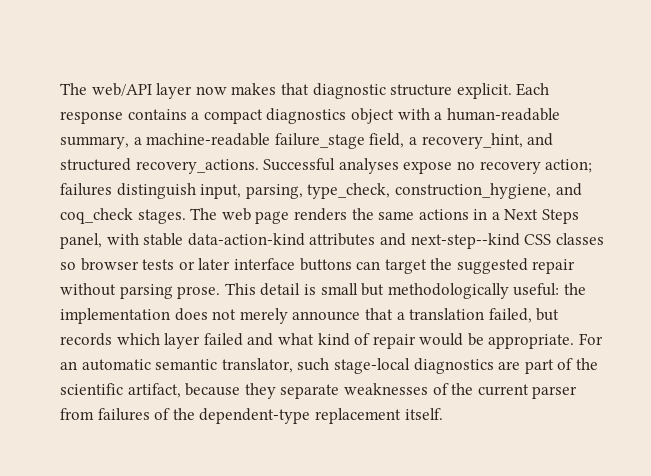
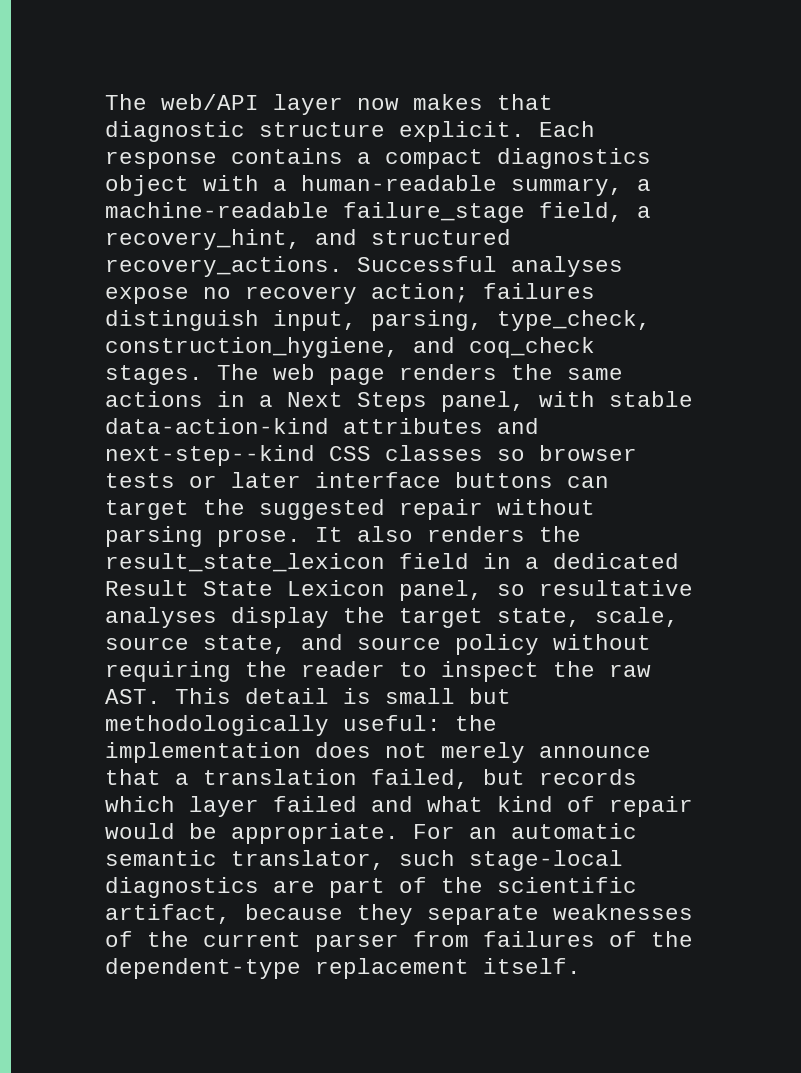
- This detail is small but methodologically useful: the implementation does not merely announce that a translation failed, but records which layer failed and what kind of repair would be appropriate.
+ It also renders the result_state_lexicon field in a dedicated Result State Lexicon panel, so resultative analyses display the target state, scale, source state, and source policy without requiring the reader to inspect the raw AST. This detail is small but methodologically useful: the implementation does not merely announce that a translation failed, but records which layer failed and what kind of repair would be appropriate.

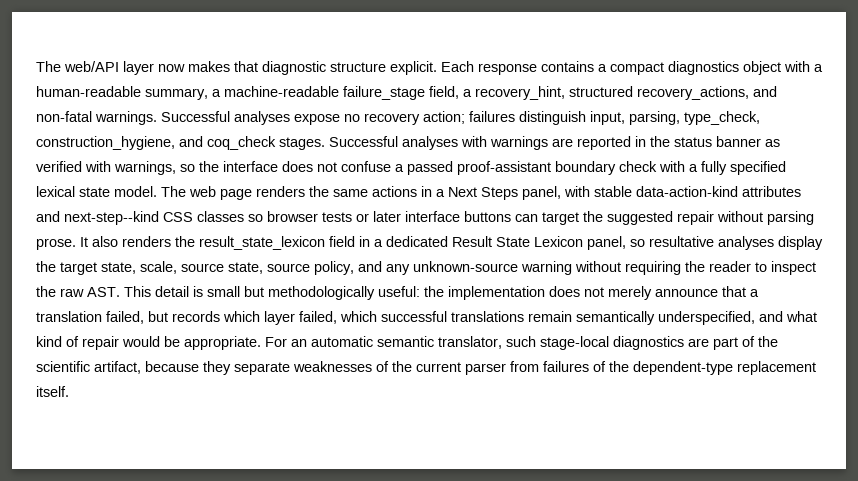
- Each response contains a compact diagnostics object with a human-readable summary, a machine-readable failure_stage field, a recovery_hint, and structured recovery_actions.
+ Each response contains a compact diagnostics object with a human-readable summary, a machine-readable failure_stage field, a recovery_hint, structured recovery_actions, and non-fatal warnings.
+ Successful analyses with warnings are reported in the status banner as verified with warnings, so the interface does not confuse a passed proof-assistant boundary check with a fully specified lexical state model.
- It also renders the result_state_lexicon field in a dedicated Result State Lexicon panel, so resultative analyses display the target state, scale, source state, and source policy without requiring the reader to inspect the raw AST. This detail is small but methodologically useful:
+ It also renders the result_state_lexicon field in a dedicated Result State Lexicon panel, so resultative analyses display the target state, scale, source state, source policy, and any unknown-source warning without requiring the reader to inspect the raw AST. This detail is small but methodologically useful:
- the implementation does not merely announce that a translation failed, but records which layer failed and what kind of repair would be appropriate.
+ the implementation does not merely announce that a translation failed, but records which layer failed, which successful translations remain semantically underspecified, and what kind of repair would be appropriate.

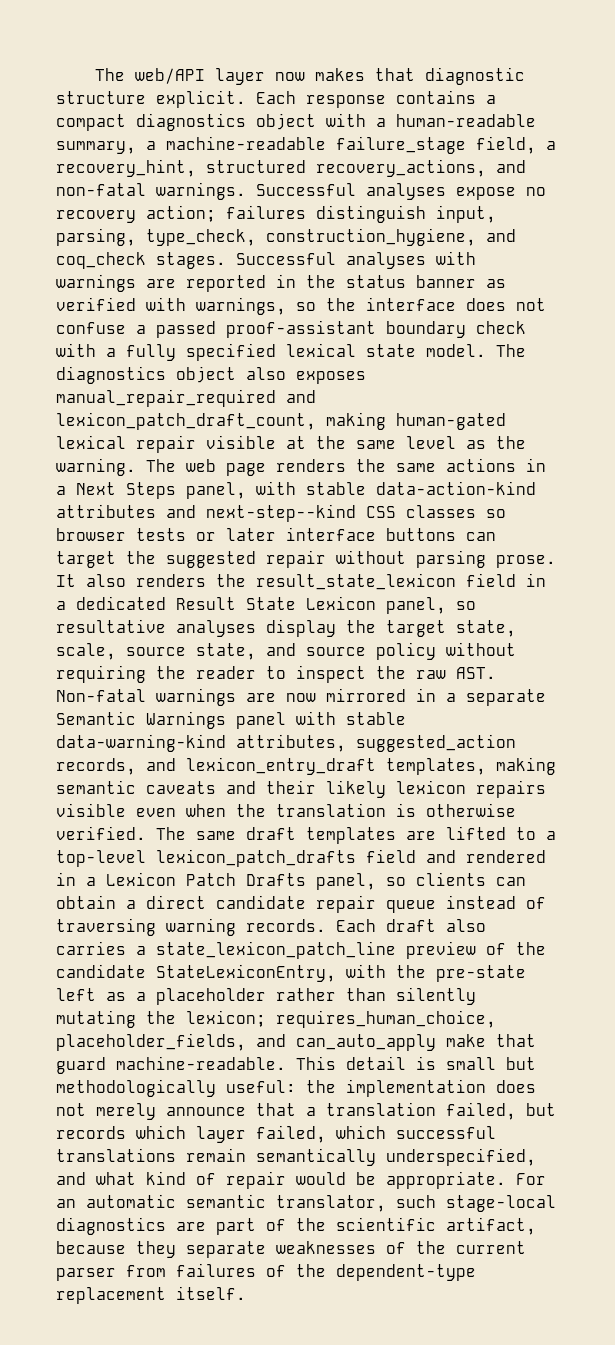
- The web page renders the same actions in a Next Steps panel, with stable data-action-kind attributes and next-step--kind CSS classes so browser tests or later interface buttons can target the suggested repair without parsing prose.
+ The diagnostics object also exposes manual_repair_required and lexicon_patch_draft_count, making human-gated lexical repair visible at the same level as the warning. The web page renders the same actions in a Next Steps panel, with stable data-action-kind attributes and next-step--kind CSS classes so browser tests or later interface buttons can target the suggested repair without parsing prose.
- It also renders the result_state_lexicon field in a dedicated Result State Lexicon panel, so resultative analyses display the target state, scale, source state, source policy, and any unknown-source warning without requiring the reader to inspect the raw AST. This detail is small but methodologically useful:
+ It also renders the result_state_lexicon field in a dedicated Result State Lexicon panel, so resultative analyses display the target state, scale, source state, and source policy without requiring the reader to inspect the raw AST. Non-fatal warnings are now mirrored in a separate Semantic Warnings panel with stable data-warning-kind attributes, suggested_action records, and lexicon_entry_draft templates, making semantic caveats and their likely lexicon repairs visible even when the translation is otherwise verified. The same draft templates are lifted to a top-level lexicon_patch_drafts field and rendered in a Lexicon Patch Drafts panel, so clients can obtain a direct candidate repair queue instead of traversing warning records. Each draft also carries a state_lexicon_patch_line preview of the candidate StateLexiconEntry, with the pre-state left as a placeholder rather than silently mutating the lexicon; requires_human_choice, placeholder_fields, and can_auto_apply make that guard machine-readable. This detail is small but methodologically useful:

